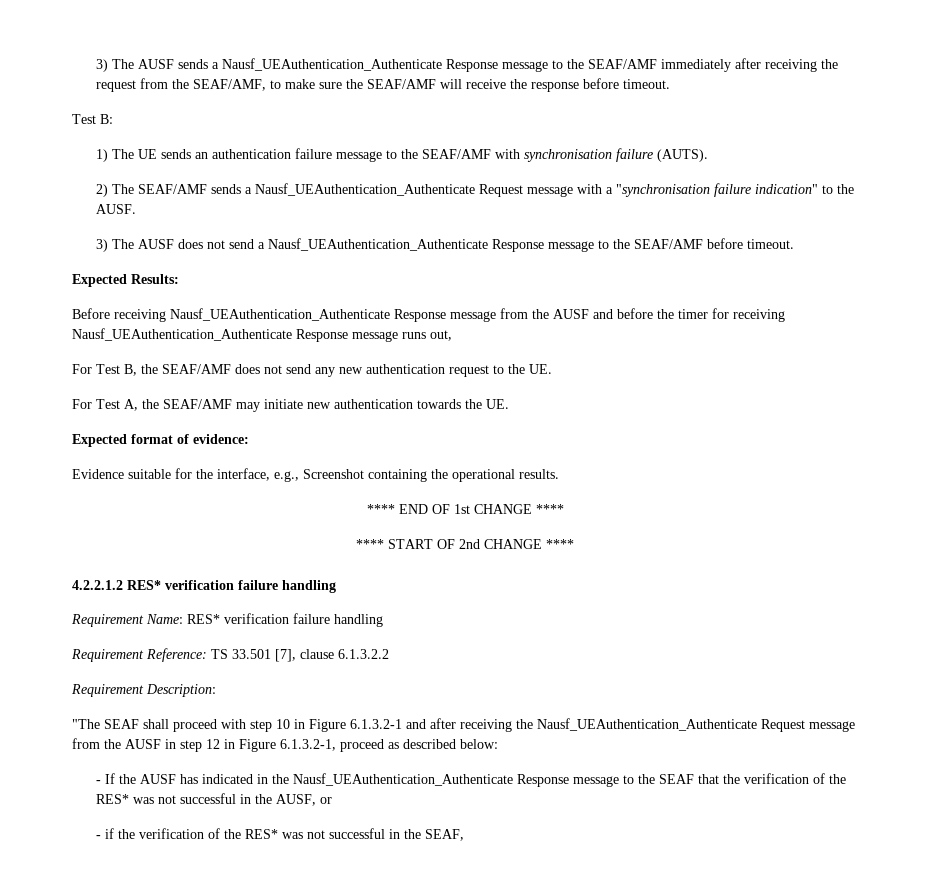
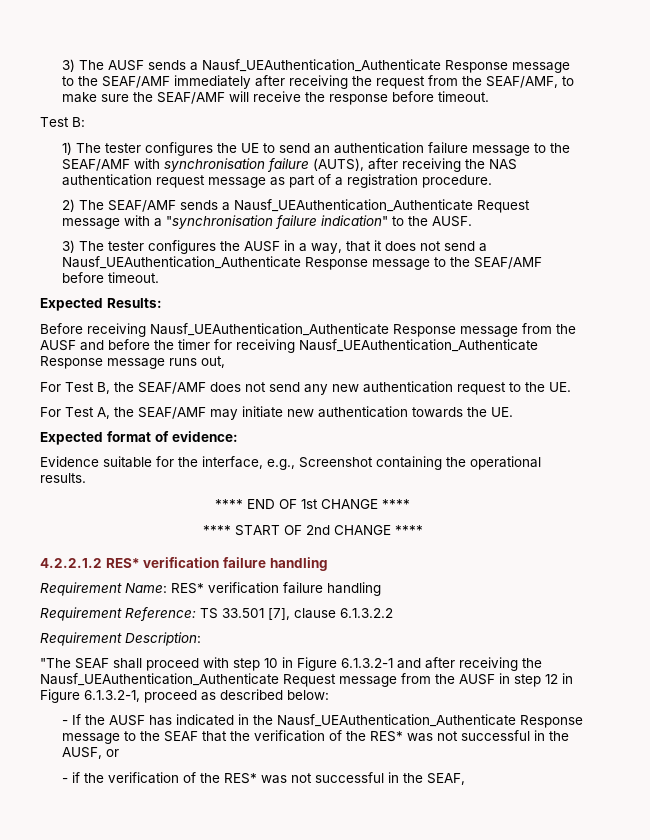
- 1) The UE sends an authentication failure message to the SEAF/AMF with synchronisation failure (AUTS).
+ 1) The tester configures the UE to send an authentication failure message to the SEAF/AMF with synchronisation failure (AUTS), after receiving the NAS authentication request message as part of a registration procedure.
- 3) The AUSF does not send a Nausf_UEAuthentication_Authenticate Response message to the SEAF/AMF before timeout.
+ 3) The tester configures the AUSF in a way, that it does not send a Nausf_UEAuthentication_Authenticate Response message to the SEAF/AMF before timeout.

